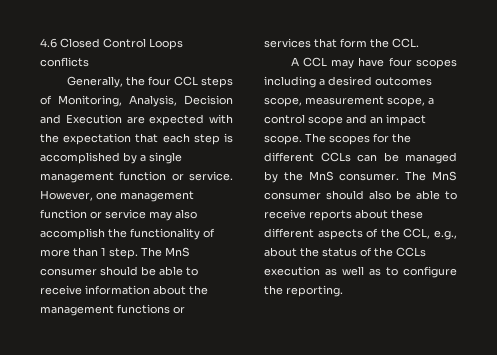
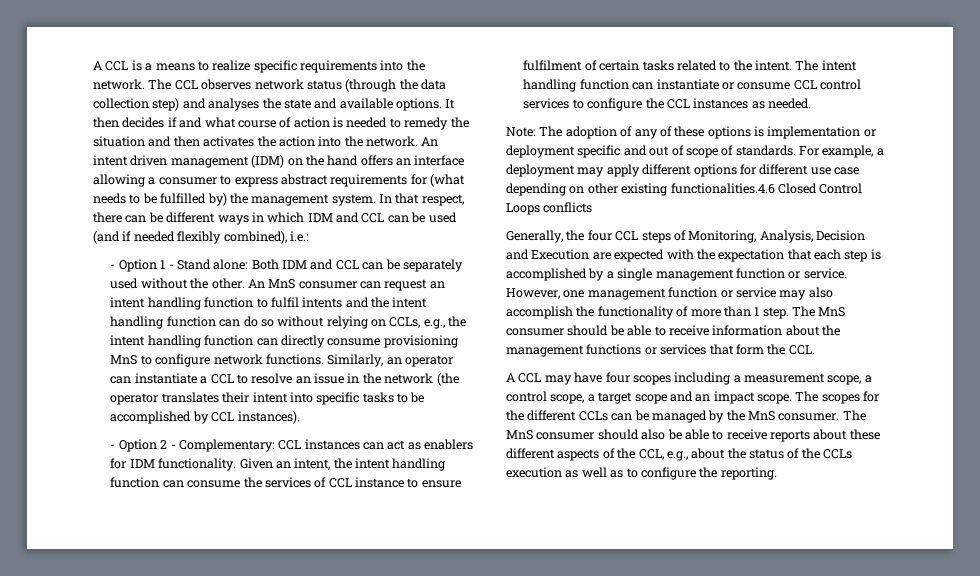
- 4.6 Closed Control Loops conflicts
+ A CCL is a means to realize specific requirements into the network. The CCL observes network status (through the data collection step) and analyses the state and available options. It then decides if and what course of action is needed to remedy the situation and then activates the action into the network. An intent driven management (IDM) on the hand offers an interface allowing a consumer to express abstract requirements for (what needs to be fulfilled by) the management system. In that respect, there can be different ways in which IDM and CCL can be used (and if needed flexibly combined), i.e.:
+ - Option 1 - Stand alone: Both IDM and CCL can be separately used without the other. An MnS consumer can request an intent handling function to fulfil intents and the intent handling function can do so without relying on CCLs, e.g., the intent handling function can directly consume provisioning MnS to configure network functions. Similarly, an operator can instantiate a CCL to resolve an issue in the network (the operator translates their intent into specific tasks to be accomplished by CCL instances).
+ - Option 2 - Complementary: CCL instances can act as enablers for IDM functionality. Given an intent, the intent handling function can consume the services of CCL instance to ensure fulfilment of certain tasks related to the intent. The intent handling function can instantiate or consume CCL control services to configure the CCL instances as needed.
+ Note: The adoption of any of these options is implementation or deployment specific and out of scope of standards. For example, a deployment may apply different options for different use case depending on other existing functionalities.4.6 Closed Control Loops conflicts
- A CCL may have four scopes including a desired outcomes scope, measurement scope, a control scope and an impact scope.
+ A CCL may have four scopes including a measurement scope, a control scope, a target scope and an impact scope.

